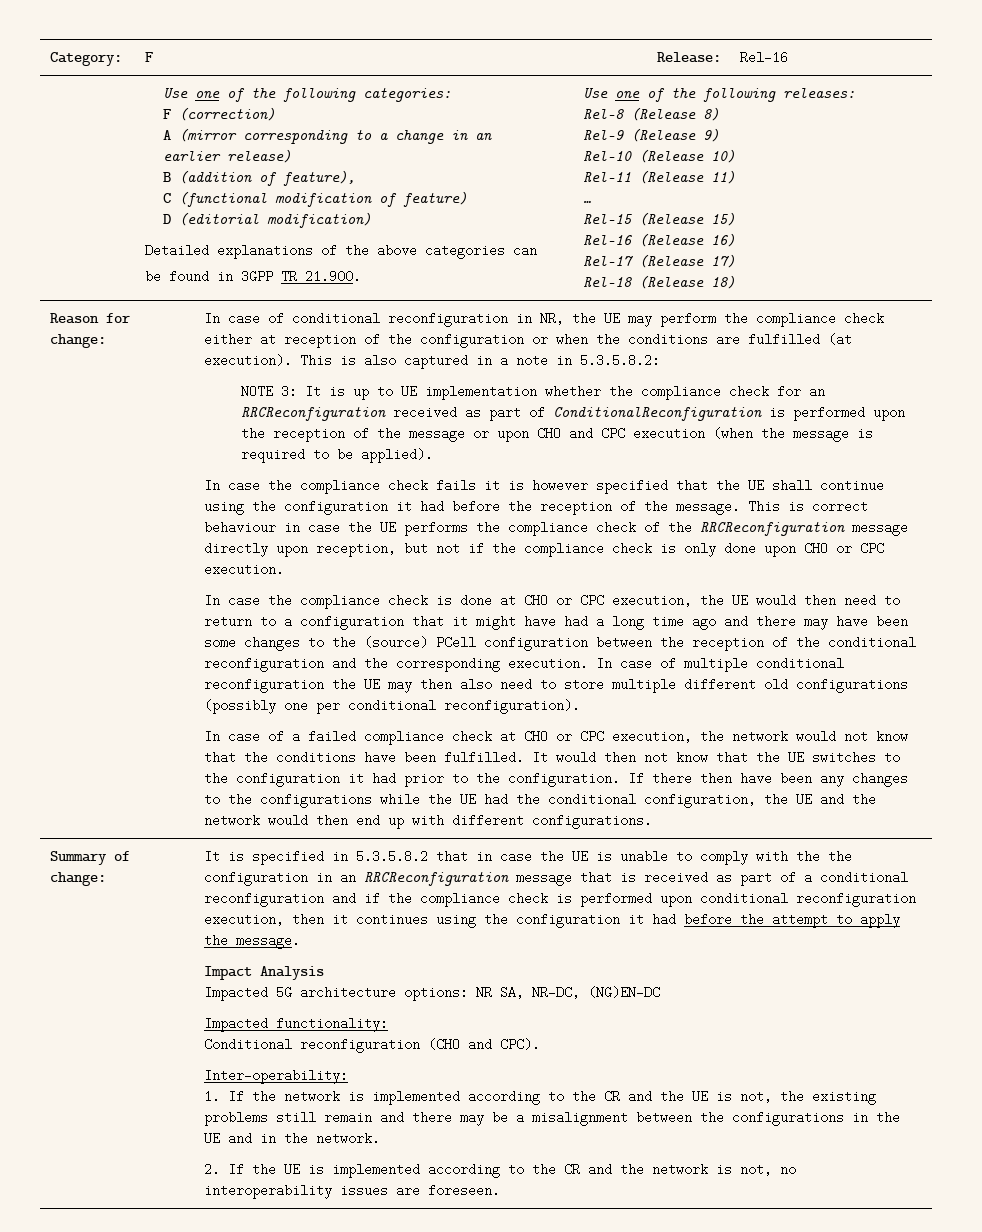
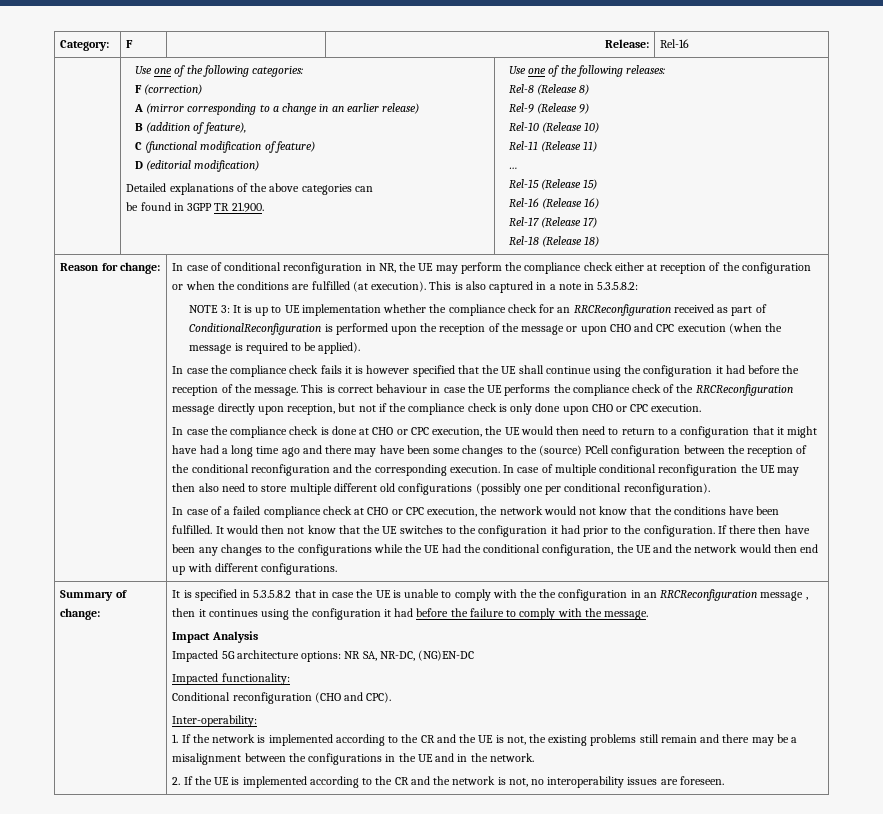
- It is specified in 5.3.5.8.2 that in case the UE is unable to comply with the the configuration in an RRCReconfiguration message that is received as part of a conditional reconfiguration and if the compliance check is performed upon conditional reconfiguration execution, then it continues using the configuration it had before the attempt to apply the message.
+ It is specified in 5.3.5.8.2 that in case the UE is unable to comply with the the configuration in an RRCReconfiguration message , then it continues using the configuration it had before the failure to comply with the message.

